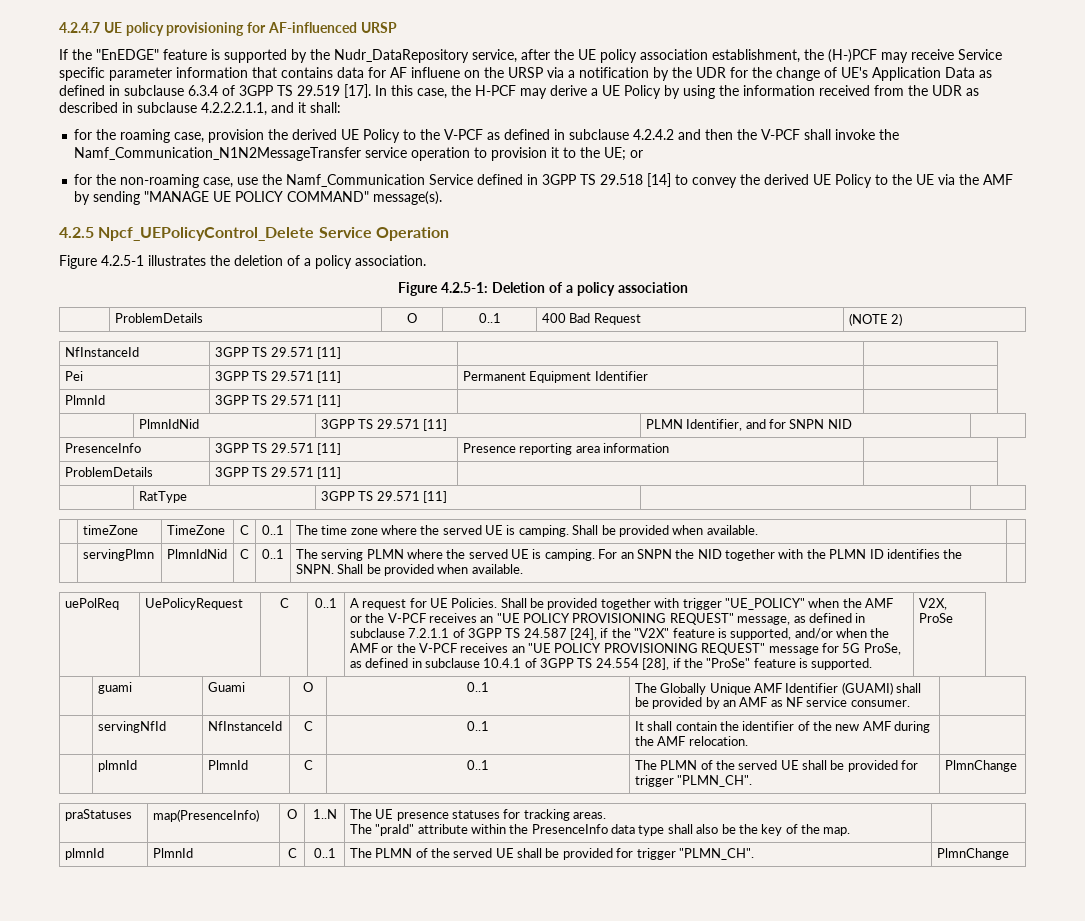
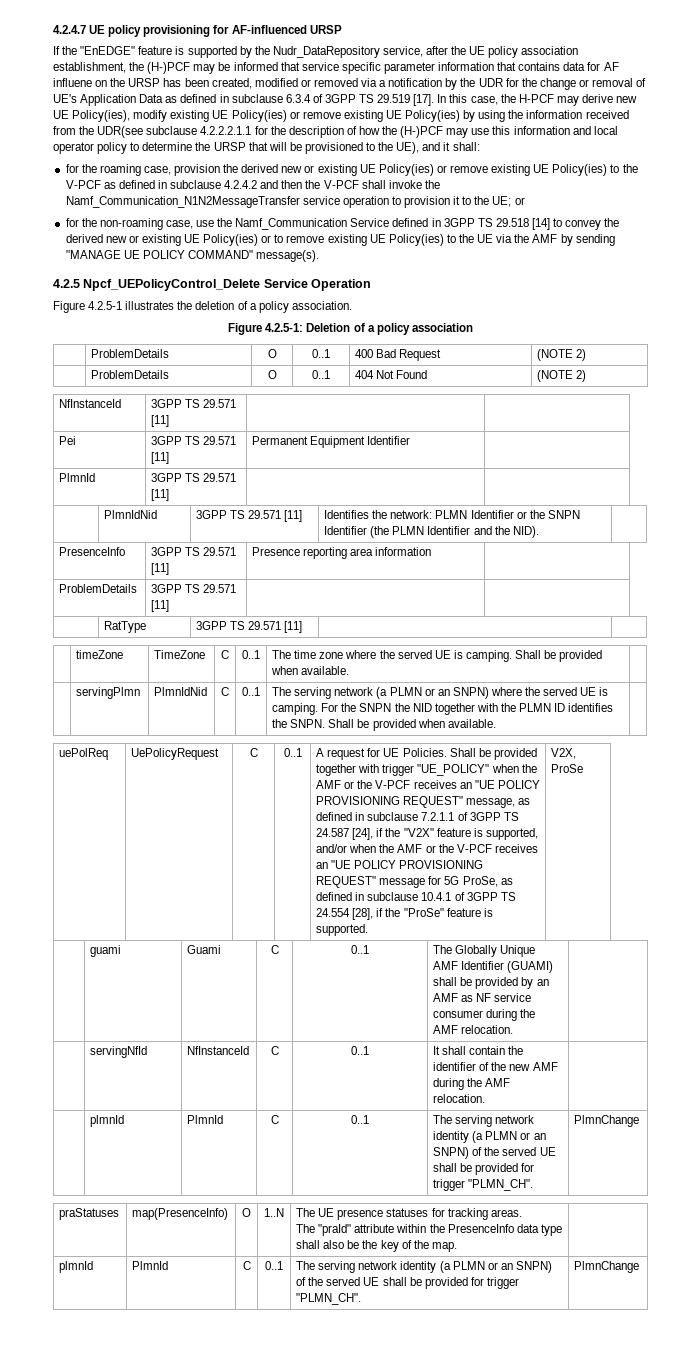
- If the "EnEDGE" feature is supported by the Nudr_DataRepository service, after the UE policy association establishment, the (H-)PCF may receive Service specific parameter information that contains data for AF influene on the URSP via a notification by the UDR for the change of UE's Application Data as defined in subclause 6.3.4 of 3GPP TS 29.519 [17].
+ If the "EnEDGE" feature is supported by the Nudr_DataRepository service, after the UE policy association establishment, the (H-)PCF may be informed that service specific parameter information that contains data for AF influene on the URSP has been created, modified or removed via a notification by the UDR for the change or removal of UE's Application Data as defined in subclause 6.3.4 of 3GPP TS 29.519 [17].
- In this case, the H-PCF may derive a UE Policy by using the information received from the UDR as described in subclause 4.2.2.2.1.1, and it shall:
+ In this case, the H-PCF may derive new UE Policy(ies), modify existing UE Policy(ies) or remove existing UE Policy(ies) by using the information received from the UDR(see subclause 4.2.2.2.1.1 for the description of how the (H-)PCF may use this information and local operator policy to determine the URSP that will be provisioned to the UE), and it shall:
- for the roaming case, provision the derived UE Policy to the V-PCF as defined in subclause 4.2.4.2 and then the V-PCF shall invoke the Namf_Communication_N1N2MessageTransfer service operation to provision it to the UE; or
+ for the roaming case, provision the derived new or existing UE Policy(ies) or remove existing UE Policy(ies) to the V-PCF as defined in subclause 4.2.4.2 and then the V-PCF shall invoke the Namf_Communication_N1N2MessageTransfer service operation to provision it to the UE; or
- for the non-roaming case, use the Namf_Communication Service defined in 3GPP TS 29.518 [14] to convey the derived UE Policy to the UE via the AMF by sending "MANAGE UE POLICY COMMAND" message(s).
+ for the non-roaming case, use the Namf_Communication Service defined in 3GPP TS 29.518 [14] to convey the derived new or existing UE Policy(ies) or to remove existing UE Policy(ies) to the UE via the AMF by sending "MANAGE UE POLICY COMMAND" message(s).
+ | ProblemDetails | O | 0..1 | 404 Not Found | (NOTE 2)
- | PlmnIdNid | 3GPP TS 29.571 [11] | PLMN Identifier, and for SNPN NID |
+ | PlmnIdNid | 3GPP TS 29.571 [11] | Identifies the network: PLMN Identifier or the SNPN Identifier (the PLMN Identifier and the NID). |
- | servingPlmn | PlmnIdNid | C | 0..1 | The serving PLMN where the served UE is camping. For an SNPN the NID together with the PLMN ID identifies the SNPN. Shall be provided when available. |
+ | servingPlmn | PlmnIdNid | C | 0..1 | The serving network (a PLMN or an SNPN) where the served UE is camping. For the SNPN the NID together with the PLMN ID identifies the SNPN. Shall be provided when available. |
- | guami | Guami | O | 0..1 | The Globally Unique AMF Identifier (GUAMI) shall be provided by an AMF as NF service consumer. |
+ | guami | Guami | C | 0..1 | The Globally Unique AMF Identifier (GUAMI) shall be provided by an AMF as NF service consumer during the AMF relocation. |
- | plmnId | PlmnId | C | 0..1 | The PLMN of the served UE shall be provided for trigger "PLMN_CH". | PlmnChange
+ | plmnId | PlmnId | C | 0..1 | The serving network identity (a PLMN or an SNPN) of the served UE shall be provided for trigger "PLMN_CH". | PlmnChange
  praStatuses | map(PresenceInfo) | O | 1..N | The UE presence statuses for tracking areas.
  The "praId" attribute within the PresenceInfo data type shall also be the key of the map. |
- plmnId | PlmnId | C | 0..1 | The PLMN of the served UE shall be provided for trigger "PLMN_CH". | PlmnChange
+ plmnId | PlmnId | C | 0..1 | The serving network identity (a PLMN or an SNPN) of the served UE shall be provided for trigger "PLMN_CH". | PlmnChange

